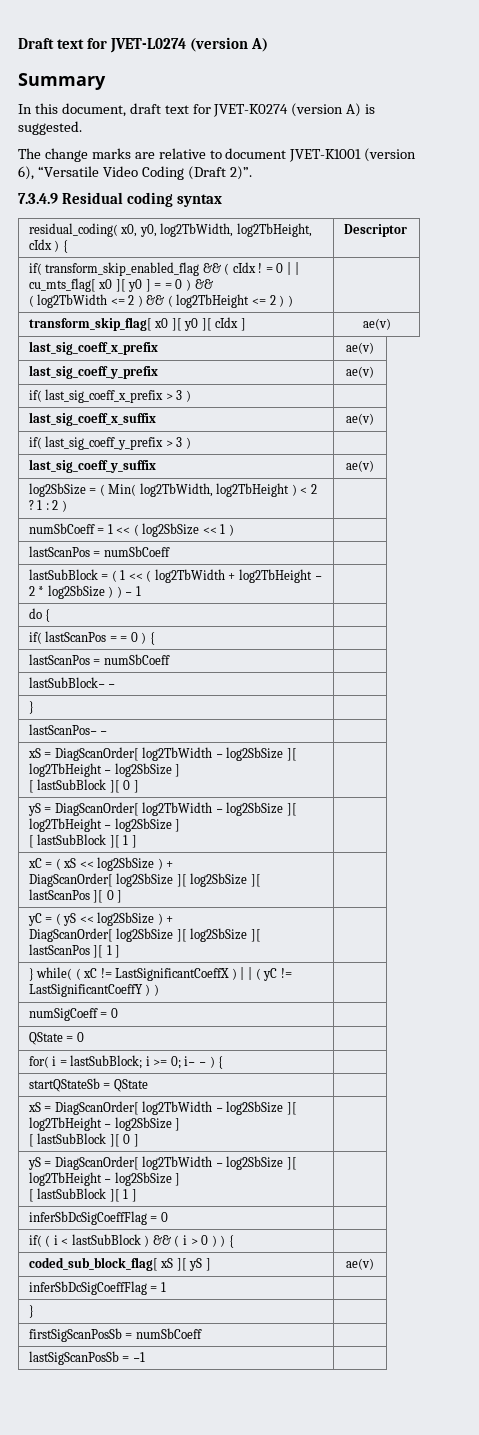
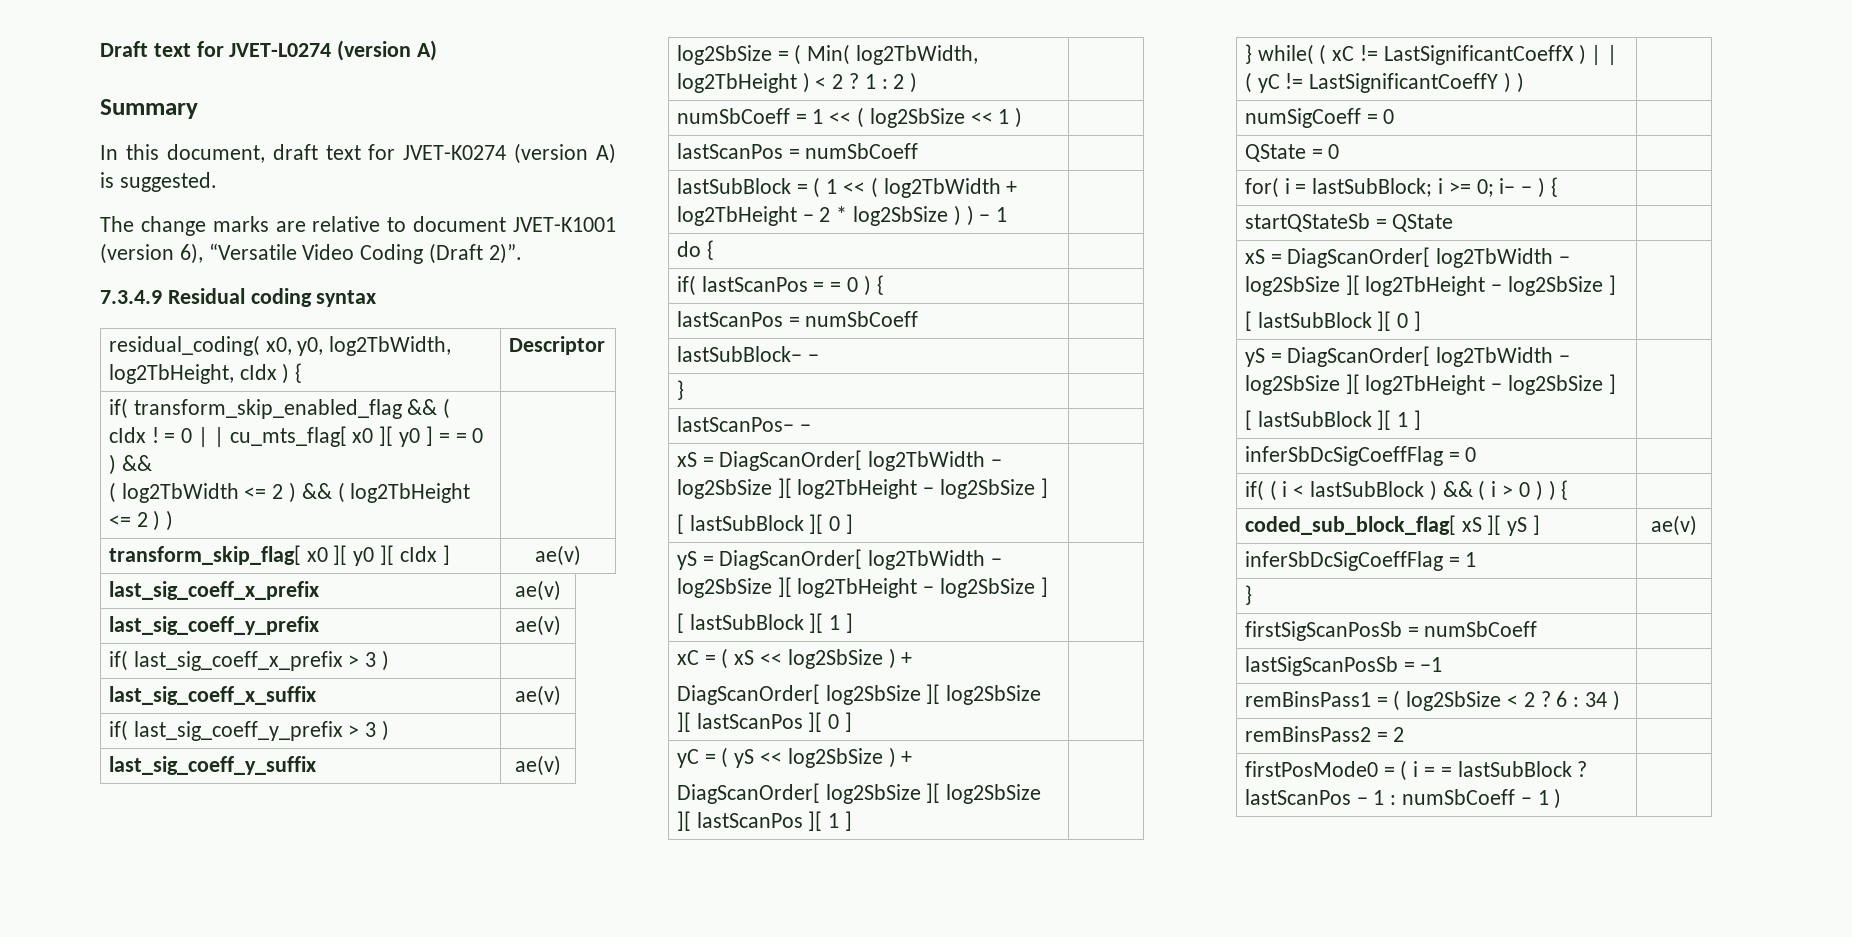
+ remBinsPass1 = ( log2SbSize < 2 ? 6 : 34 ) |
+ remBinsPass2 = 2 |
+ firstPosMode0 = ( i = = lastSubBlock ? lastScanPos − 1 : numSbCoeff – 1 ) |

